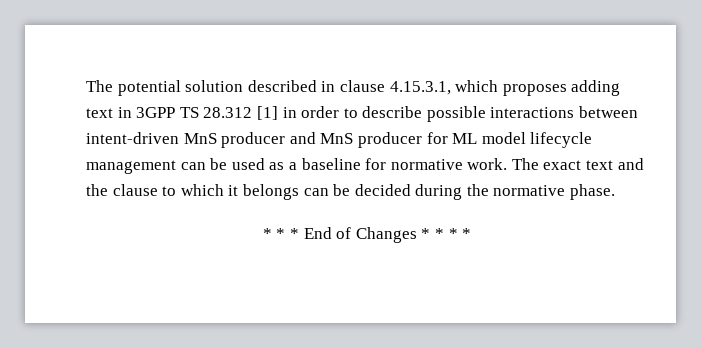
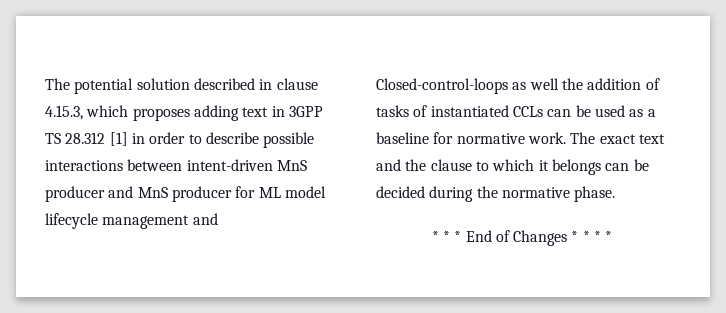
- The potential solution described in clause 4.15.3.1, which proposes adding text in 3GPP TS 28.312 [1] in order to describe possible interactions between intent-driven MnS producer and MnS producer for ML model lifecycle management can be used as a baseline for normative work.
+ The potential solution described in clause 4.15.3, which proposes adding text in 3GPP TS 28.312 [1] in order to describe possible interactions between intent-driven MnS producer and MnS producer for ML model lifecycle management and Closed-control-loops as well the addition of tasks of instantiated CCLs can be used as a baseline for normative work.

